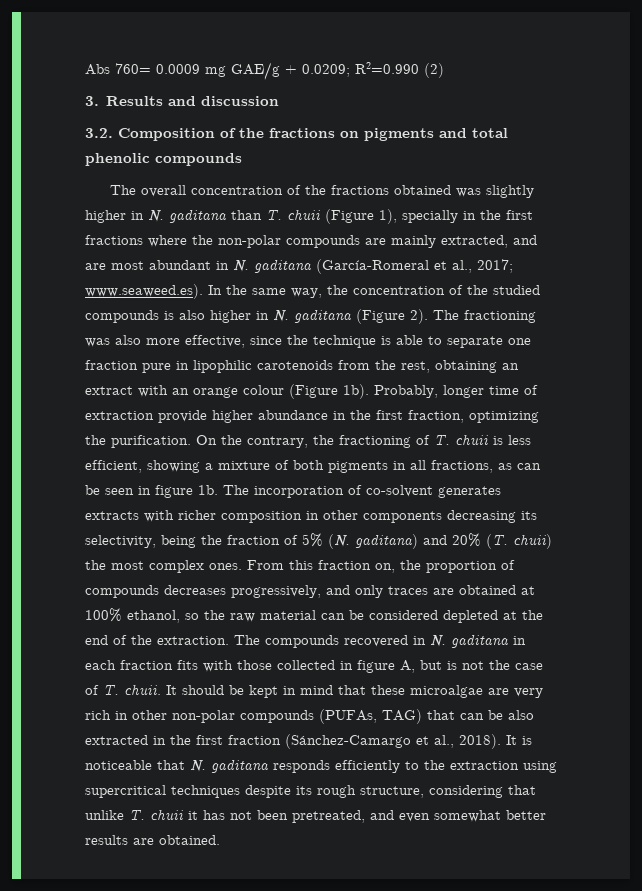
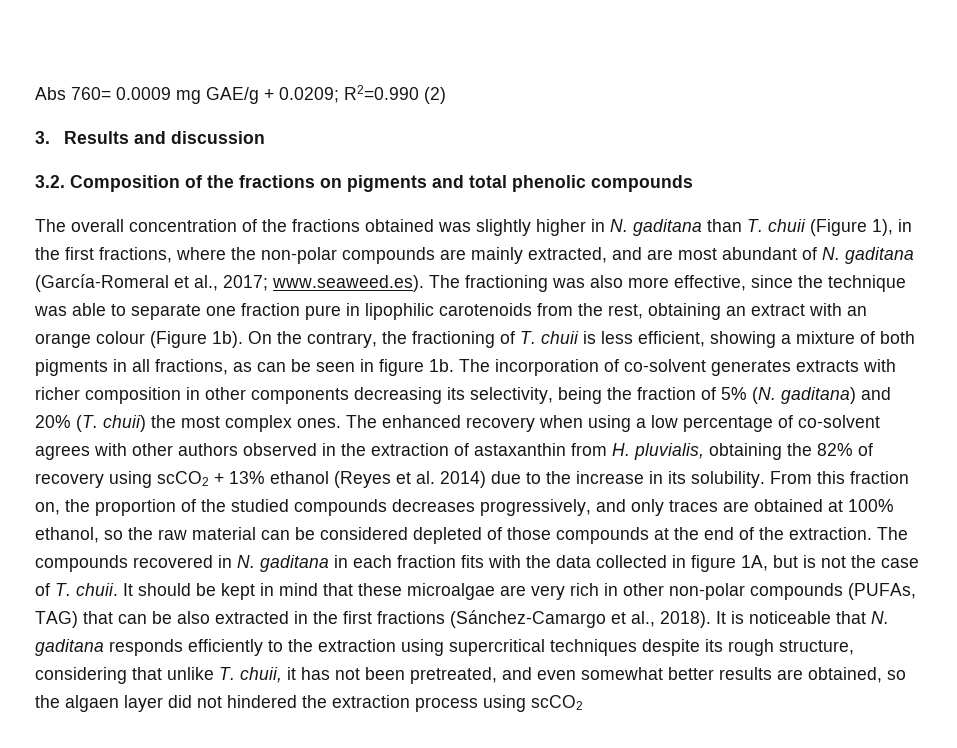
- The overall concentration of the fractions obtained was slightly higher in N. gaditana than T. chuii (Figure 1), specially in the first fractions where the non-polar compounds are mainly extracted, and are most abundant in N. gaditana (García-Romeral et al., 2017;
+ The overall concentration of the fractions obtained was slightly higher in N. gaditana than T. chuii (Figure 1), in the first fractions, where the non-polar compounds are mainly extracted, and are most abundant of N. gaditana (García-Romeral et al., 2017;
- www.seaweed.es). In the same way, the concentration of the studied compounds is also higher in N. gaditana (Figure 2). The fractioning was also more effective, since the technique is able to separate one fraction pure in lipophilic carotenoids from the rest, obtaining an extract with an orange colour (Figure 1b).
+ www.seaweed.es). The fractioning was also more effective, since the technique was able to separate one fraction pure in lipophilic carotenoids from the rest, obtaining an extract with an orange colour (Figure 1b).
- Probably, longer time of extraction provide higher abundance in the first fraction, optimizing the purification.
+ The enhanced recovery when using a low percentage of co-solvent agrees with other authors observed in the extraction of astaxanthin from H. pluvialis, obtaining the 82% of recovery using scCO2 + 13% ethanol (Reyes et al. 2014) due to the increase in its solubility.
- From this fraction on, the proportion of compounds decreases progressively, and only traces are obtained at 100% ethanol, so the raw material can be considered depleted at the end of the extraction.
+ From this fraction on, the proportion of the studied compounds decreases progressively, and only traces are obtained at 100% ethanol, so the raw material can be considered depleted of those compounds at the end of the extraction.
- The compounds recovered in N. gaditana in each fraction fits with those collected in figure A, but is not the case of T. chuii.
+ The compounds recovered in N. gaditana in each fraction fits with the data collected in figure 1A, but is not the case of T. chuii.
- It should be kept in mind that these microalgae are very rich in other non-polar compounds (PUFAs, TAG) that can be also extracted in the first fraction (Sánchez-Camargo et al., 2018).
+ It should be kept in mind that these microalgae are very rich in other non-polar compounds (PUFAs, TAG) that can be also extracted in the first fractions (Sánchez-Camargo et al., 2018).
- It is noticeable that N. gaditana responds efficiently to the extraction using supercritical techniques despite its rough structure, considering that unlike T. chuii it has not been pretreated, and even somewhat better results are obtained.
+ It is noticeable that N. gaditana responds efficiently to the extraction using supercritical techniques despite its rough structure, considering that unlike T. chuii, it has not been pretreated, and even somewhat better results are obtained, so the algaen layer did not hindered the extraction process using scCO2

